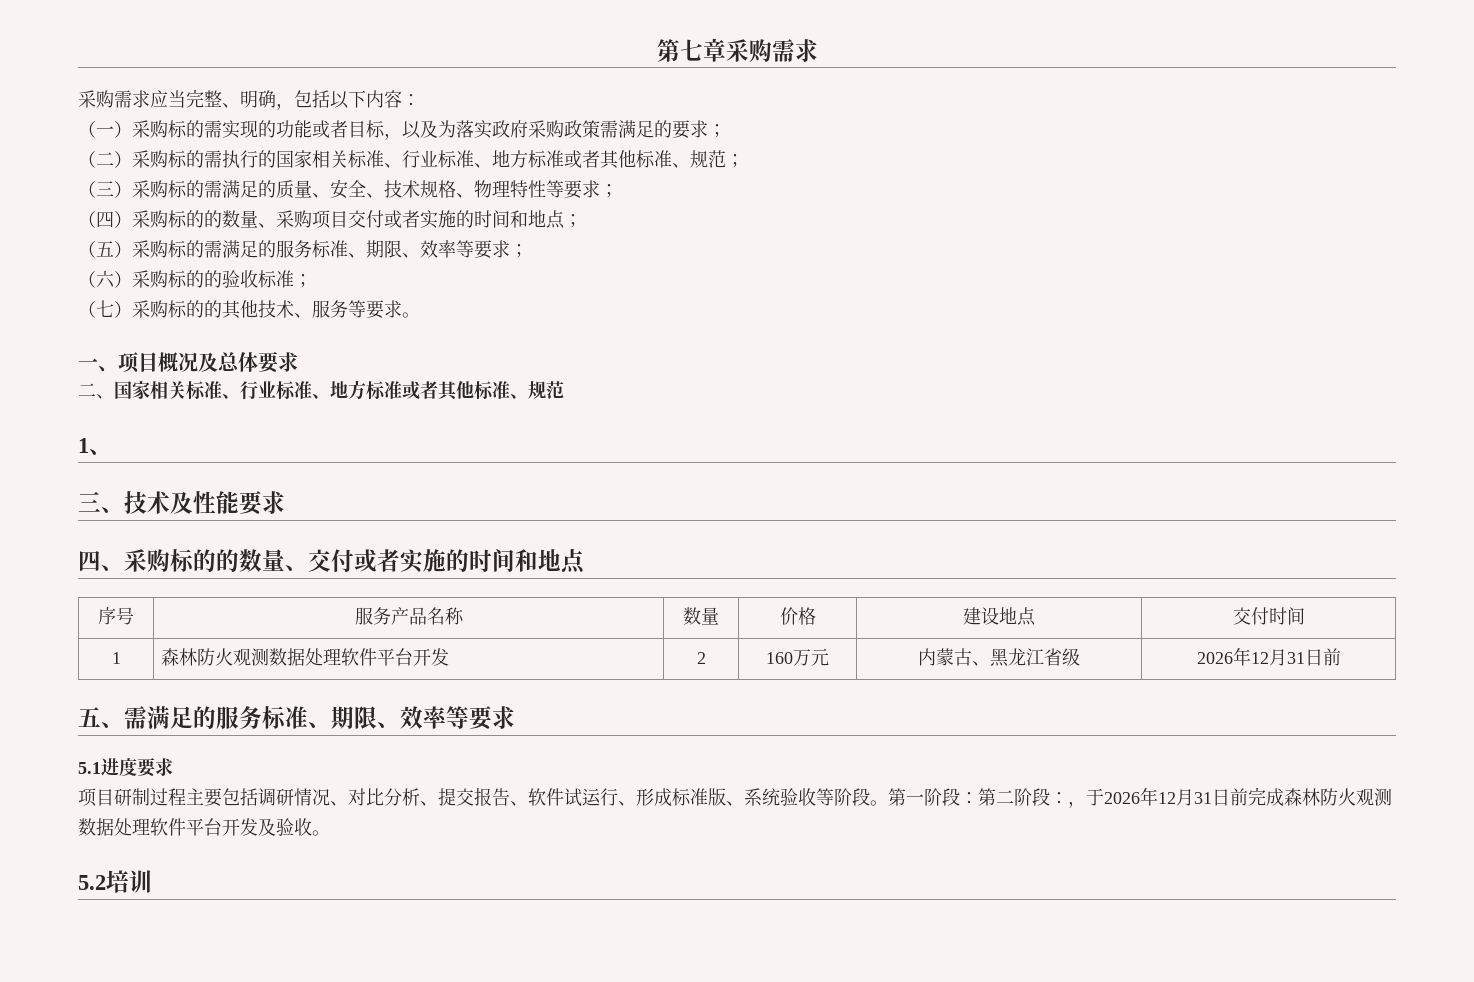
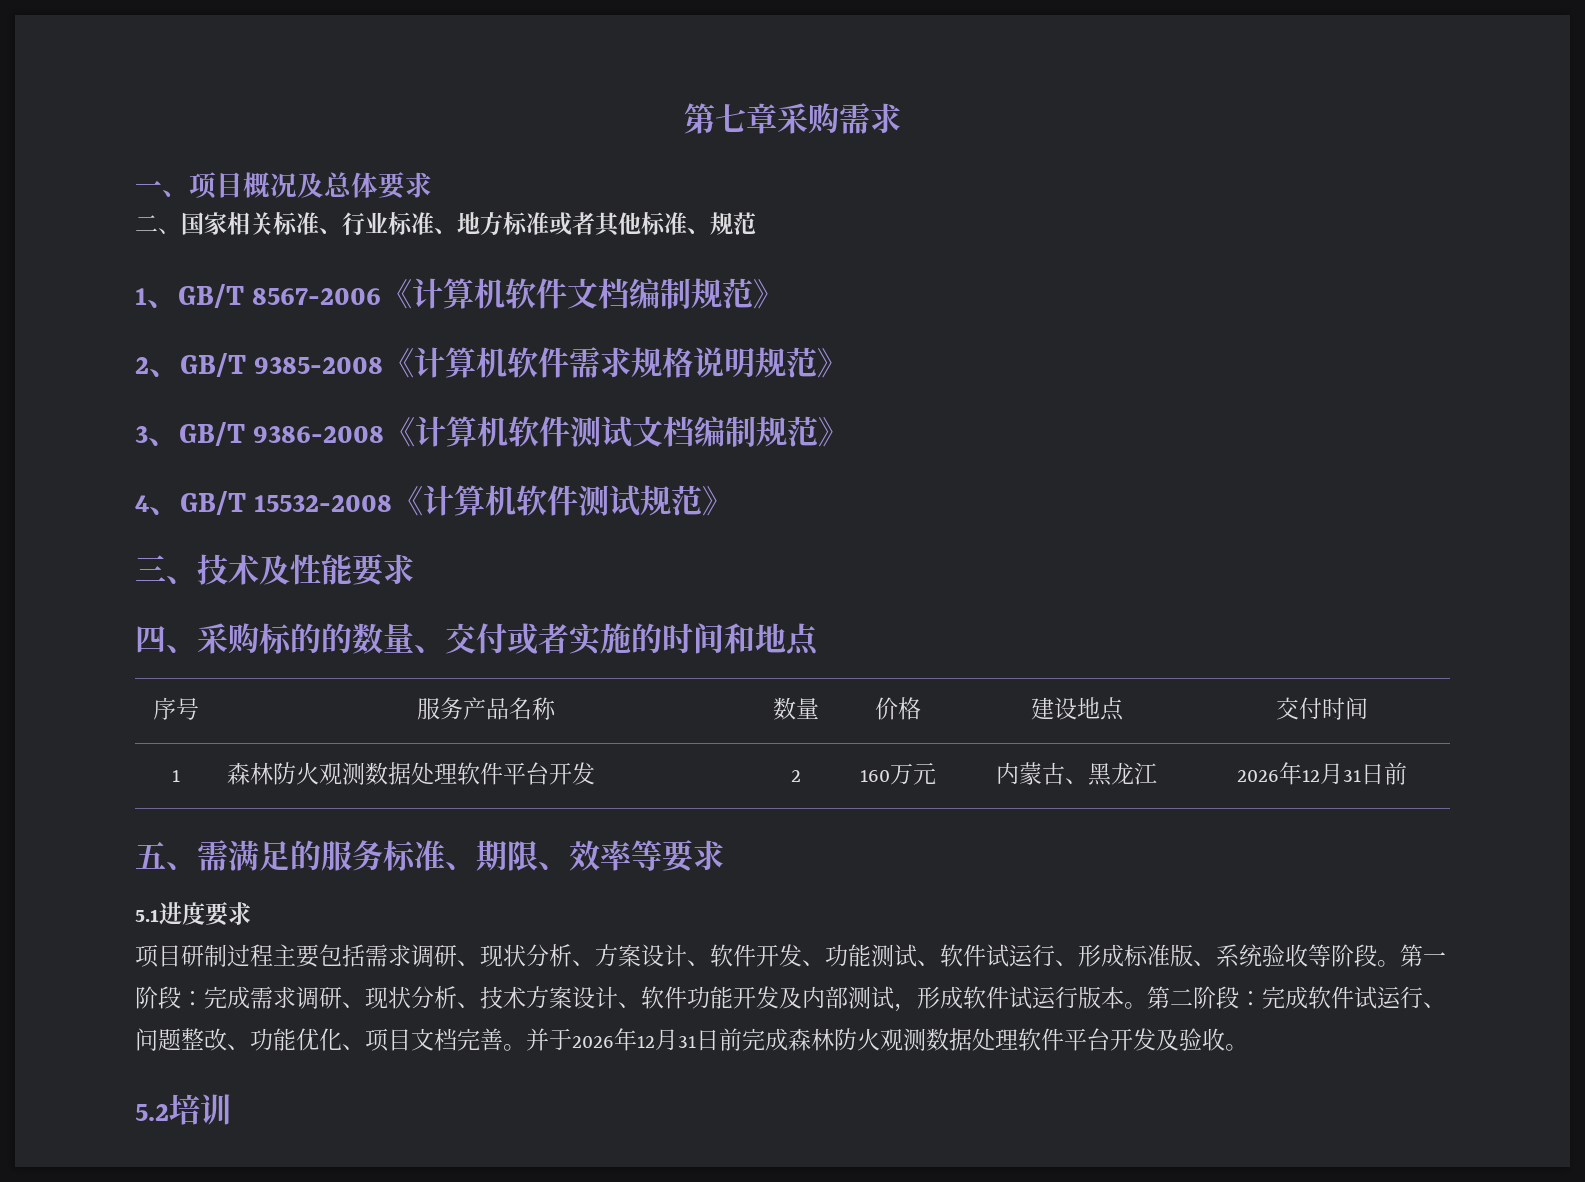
- 采购需求应当完整、明确，包括以下内容：
- （一）采购标的需实现的功能或者目标，以及为落实政府采购政策需满足的要求；
- （二）采购标的需执行的国家相关标准、行业标准、地方标准或者其他标准、规范；
- （三）采购标的需满足的质量、安全、技术规格、物理特性等要求；
- （四）采购标的的数量、采购项目交付或者实施的时间和地点；
- （五）采购标的需满足的服务标准、期限、效率等要求；
- （六）采购标的的验收标准；
- （七）采购标的的其他技术、服务等要求。
- 1、
+ 1、GB/T 8567-2006《计算机软件文档编制规范》
+ 2、GB/T 9385-2008《计算机软件需求规格说明规范》
+ 3、GB/T 9386-2008《计算机软件测试文档编制规范》
+ 4、GB/T 15532-2008《计算机软件测试规范》
- 1 | 森林防火观测数据处理软件平台开发 | 2 | 160万元 | 内蒙古、黑龙江省级 | 2026年12月31日前
+ 1 | 森林防火观测数据处理软件平台开发 | 2 | 160万元 | 内蒙古、黑龙江 | 2026年12月31日前
- 项目研制过程主要包括调研情况、对比分析、提交报告、软件试运行、形成标准版、系统验收等阶段。
+ 项目研制过程主要包括需求调研、现状分析、方案设计、软件开发、功能测试、软件试运行、形成标准版、系统验收等阶段。
- 第一阶段：第二阶段：，于2026年12月31日前完成森林防火观测数据处理软件平台开发及验收。
+ 第一阶段：完成需求调研、现状分析、技术方案设计、软件功能开发及内部测试，形成软件试运行版本。第二阶段：完成软件试运行、问题整改、功能优化、项目文档完善。并于2026年12月31日前完成森林防火观测数据处理软件平台开发及验收。

